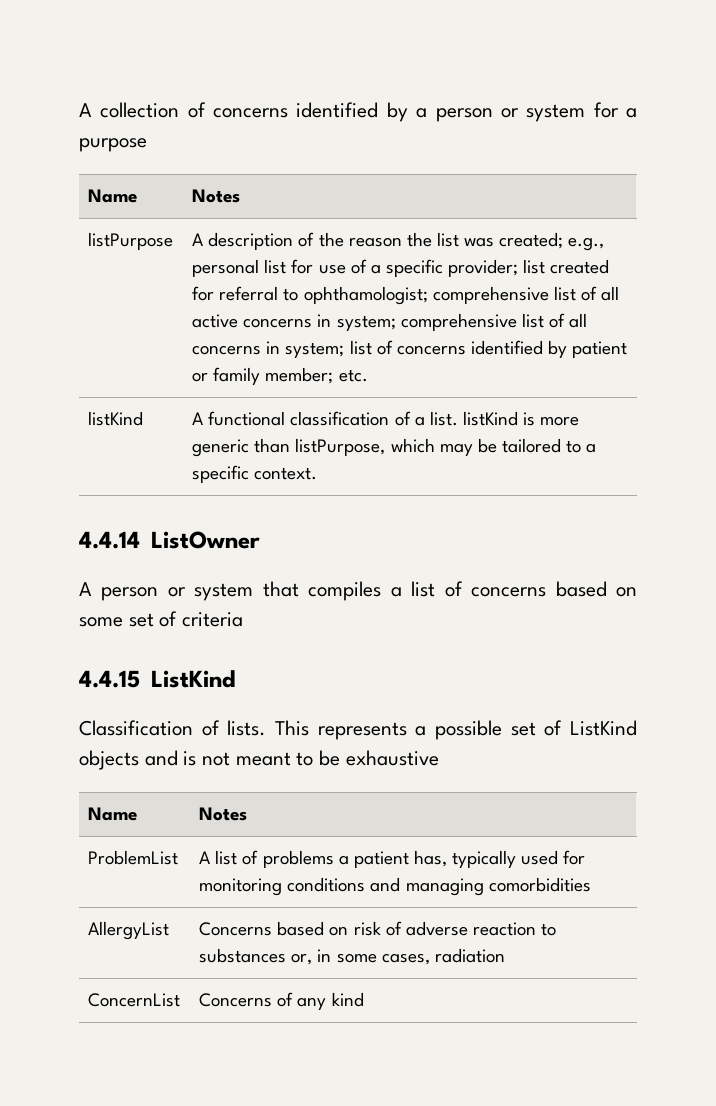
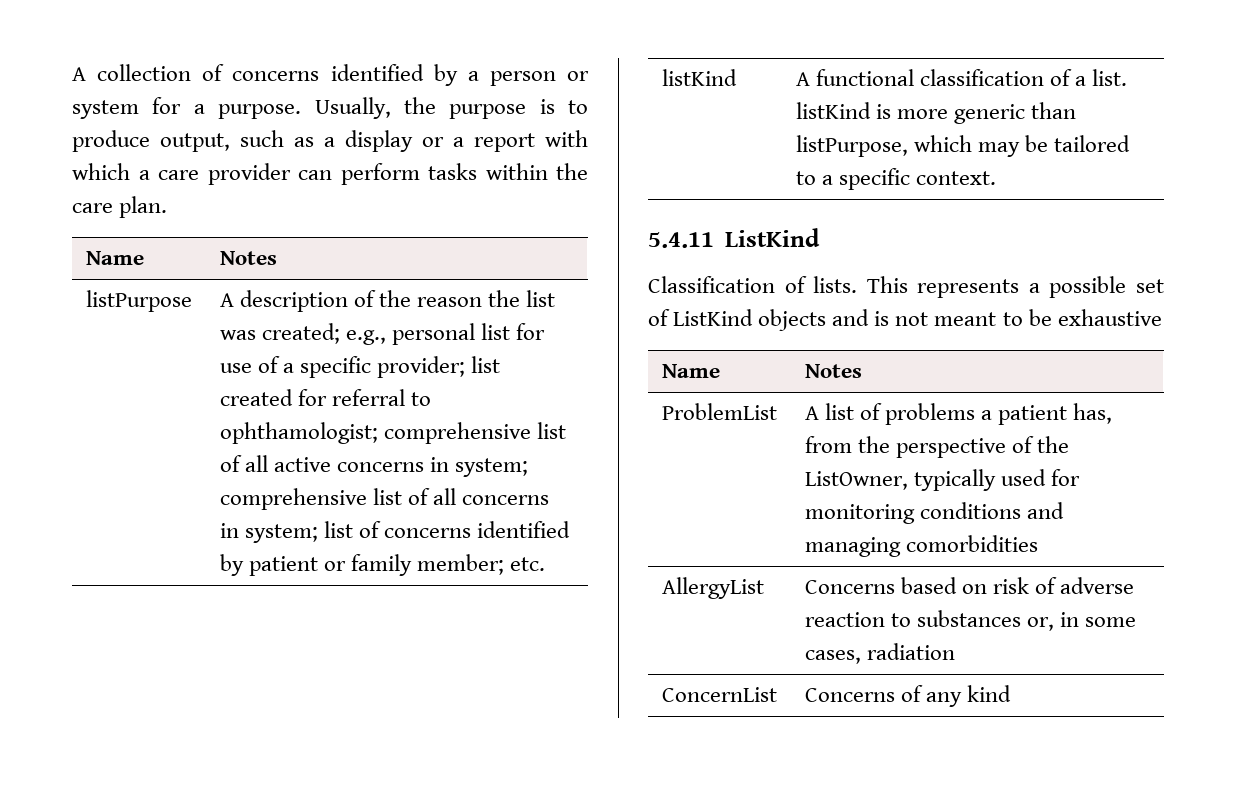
- A collection of concerns identified by a person or system for a purpose
+ A collection of concerns identified by a person or system for a purpose. Usually, the purpose is to produce output, such as a display or a report with which a care provider can perform tasks within the care plan.
- 4.4.14 ListOwner
- A person or system that compiles a list of concerns based on some set of criteria
- 4.4.15 ListKind
+ 5.4.11 ListKind
- ProblemList | A list of problems a patient has, typically used for monitoring conditions and managing comorbidities
+ ProblemList | A list of problems a patient has, from the perspective of the ListOwner, typically used for monitoring conditions and managing comorbidities

